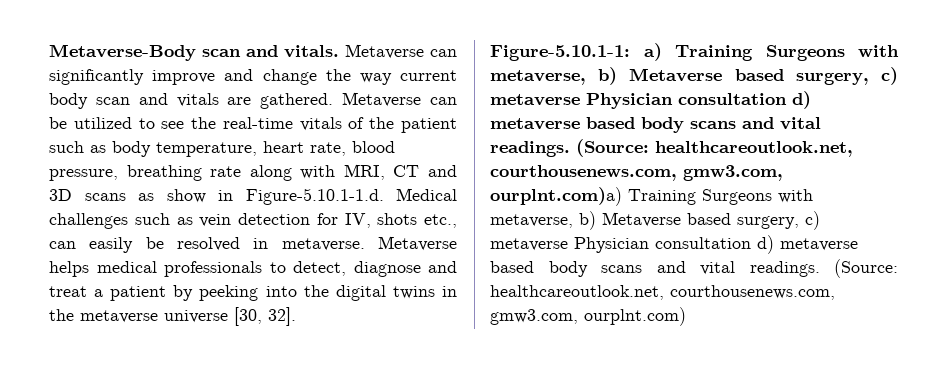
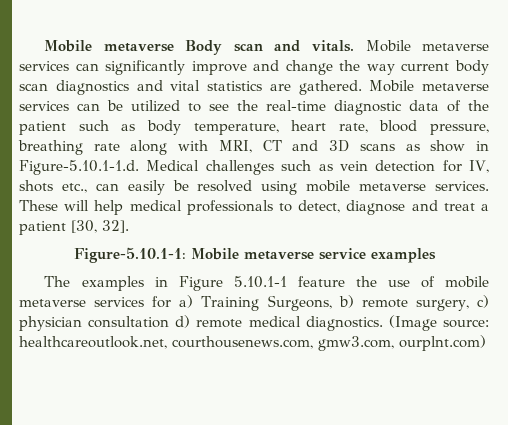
- Metaverse-Body scan and vitals. Metaverse can significantly improve and change the way current body scan and vitals are gathered. Metaverse can be utilized to see the real-time vitals of the patient such as body temperature, heart rate, blood pressure, breathing rate along with MRI, CT and 3D scans as show in Figure-5.10.1-1.d. Medical challenges such as vein detection for IV, shots etc., can easily be resolved in metaverse. Metaverse helps medical professionals to detect, diagnose and treat a patient by peeking into the digital twins in the metaverse universe [30, 32].
- Figure-5.10.1-1: a) Training Surgeons with metaverse, b) Metaverse based surgery, c) metaverse Physician consultation d) metaverse based body scans and vital readings. (Source: healthcareoutlook.net, courthousenews.com, gmw3.com, ourplnt.com)a) Training Surgeons with metaverse, b) Metaverse based surgery, c) metaverse Physician consultation d) metaverse based body scans and vital readings. (Source:
+ Mobile metaverse Body scan and vitals. Mobile metaverse services can significantly improve and change the way current body scan diagnostics and vital statistics are gathered. Mobile metaverse services can be utilized to see the real-time diagnostic data of the patient such as body temperature, heart rate, blood pressure, breathing rate along with MRI, CT and 3D scans as show in Figure-5.10.1-1.d. Medical challenges such as vein detection for IV, shots etc., can easily be resolved using mobile metaverse services. These will help medical professionals to detect, diagnose and treat a patient [30, 32].
+ Figure-5.10.1-1: Mobile metaverse service examples
+ The examples in Figure 5.10.1-1 feature the use of mobile metaverse services for a) Training Surgeons, b) remote surgery, c) physician consultation d) remote medical diagnostics. (Image source:

